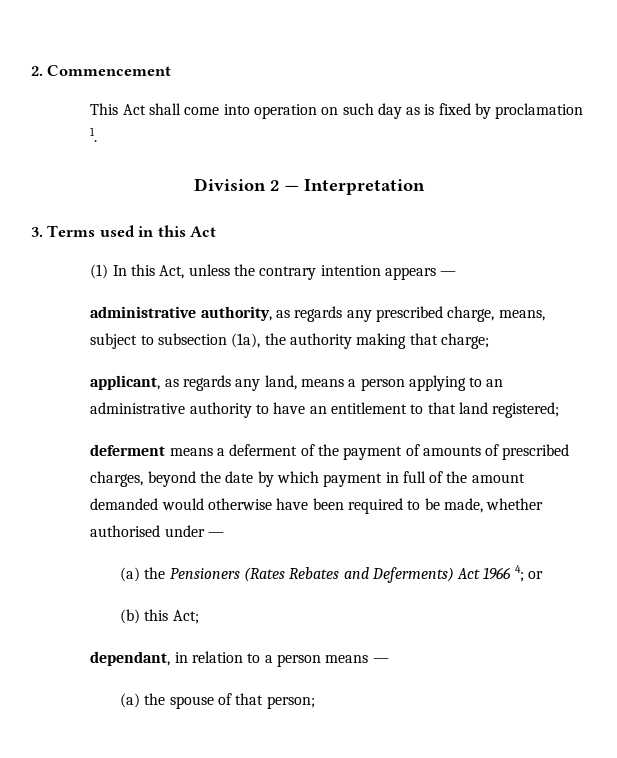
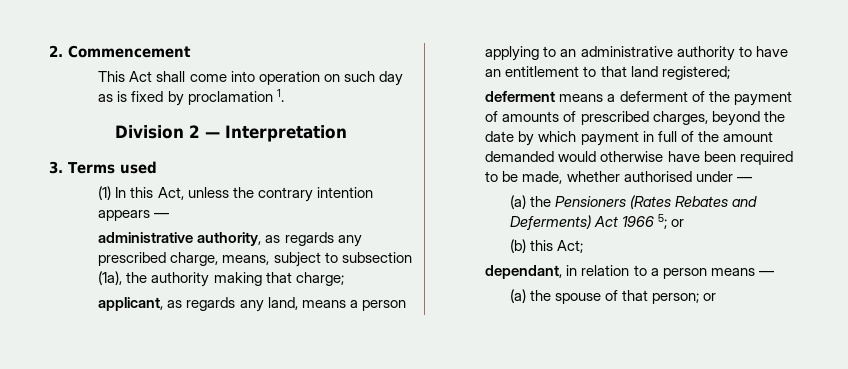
- 3. Terms used in this Act
+ 3. Terms used
- (a) the Pensioners (Rates Rebates and Deferments) Act 1966 4; or
+ (a) the Pensioners (Rates Rebates and Deferments) Act 1966 5; or
- (a) the spouse of that person;
+ (a) the spouse of that person; or

